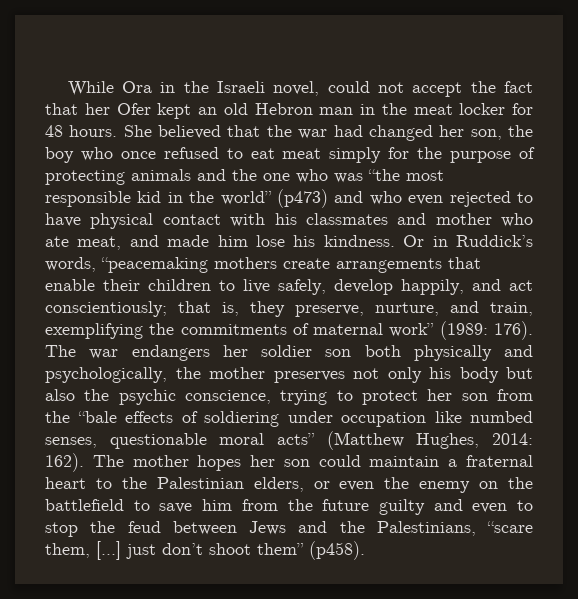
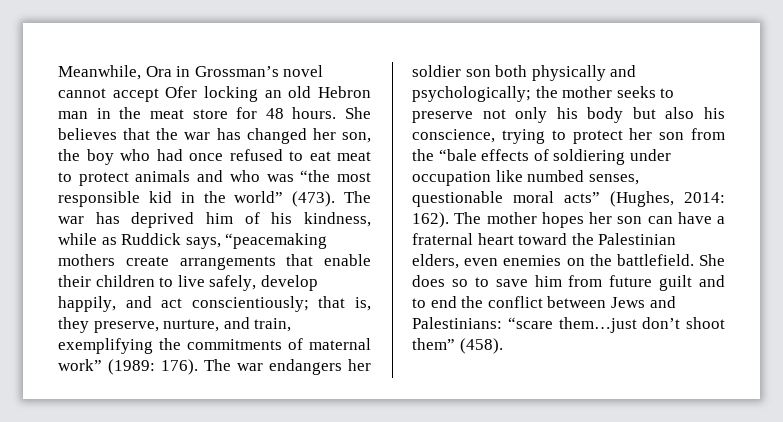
- While Ora in the Israeli novel, could not accept the fact that her Ofer kept an old Hebron man in the meat locker for 48 hours.
+ Meanwhile, Ora in Grossman’s novel cannot accept Ofer locking an old Hebron man in the meat store for 48 hours.
- She believed that the war had changed her son, the boy who once refused to eat meat simply for the purpose of protecting animals and the one who was “the most responsible kid in the world” (p473) and who even rejected to have physical contact with his classmates and mother who ate meat, and made him lose his kindness. Or in Ruddick’s words, “peacemaking mothers create arrangements that enable their children to live safely, develop happily, and act conscientiously; that is, they preserve, nurture, and train, exemplifying the commitments of maternal work” (1989: 176).
+ She believes that the war has changed her son, the boy who had once refused to eat meat to protect animals and who was “the most responsible kid in the world” (473). The war has deprived him of his kindness, while as Ruddick says, “peacemaking mothers create arrangements that enable their children to live safely, develop happily, and act conscientiously; that is, they preserve, nurture, and train, exemplifying the commitments of maternal work” (1989: 176).
- The war endangers her soldier son both physically and psychologically, the mother preserves not only his body but also the psychic conscience, trying to protect her son from the “bale effects of soldiering under occupation like numbed senses, questionable moral acts” (Matthew Hughes, 2014: 162).
+ The war endangers her soldier son both physically and psychologically; the mother seeks to preserve not only his body but also his conscience, trying to protect her son from the “bale effects of soldiering under occupation like numbed senses, questionable moral acts” (Hughes, 2014: 162).
- The mother hopes her son could maintain a fraternal heart to the Palestinian elders, or even the enemy on the battlefield to save him from the future guilty and even to stop the feud between Jews and the Palestinians, “scare them, […] just don’t shoot them” (p458).
+ The mother hopes her son can have a fraternal heart toward the Palestinian elders, even enemies on the battlefield. She does so to save him from future guilt and to end the conflict between Jews and Palestinians: “scare them…just don’t shoot them” (458).

